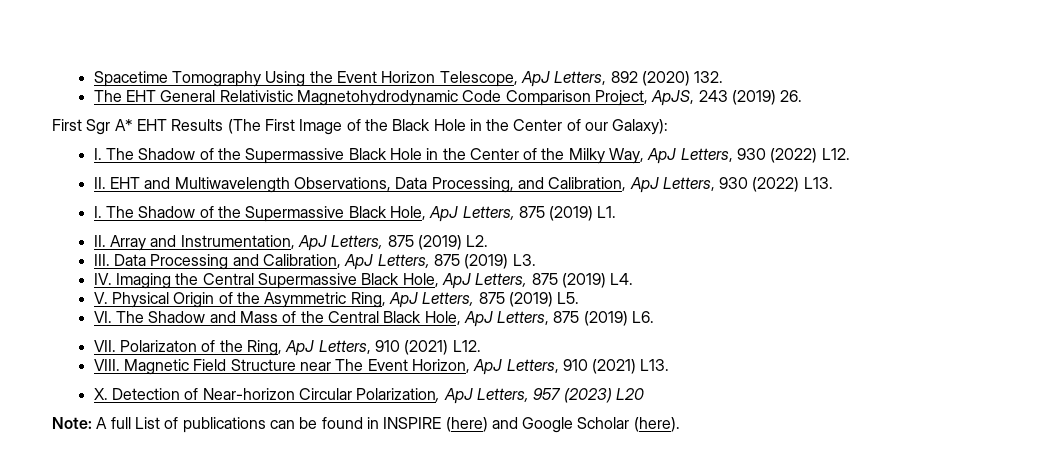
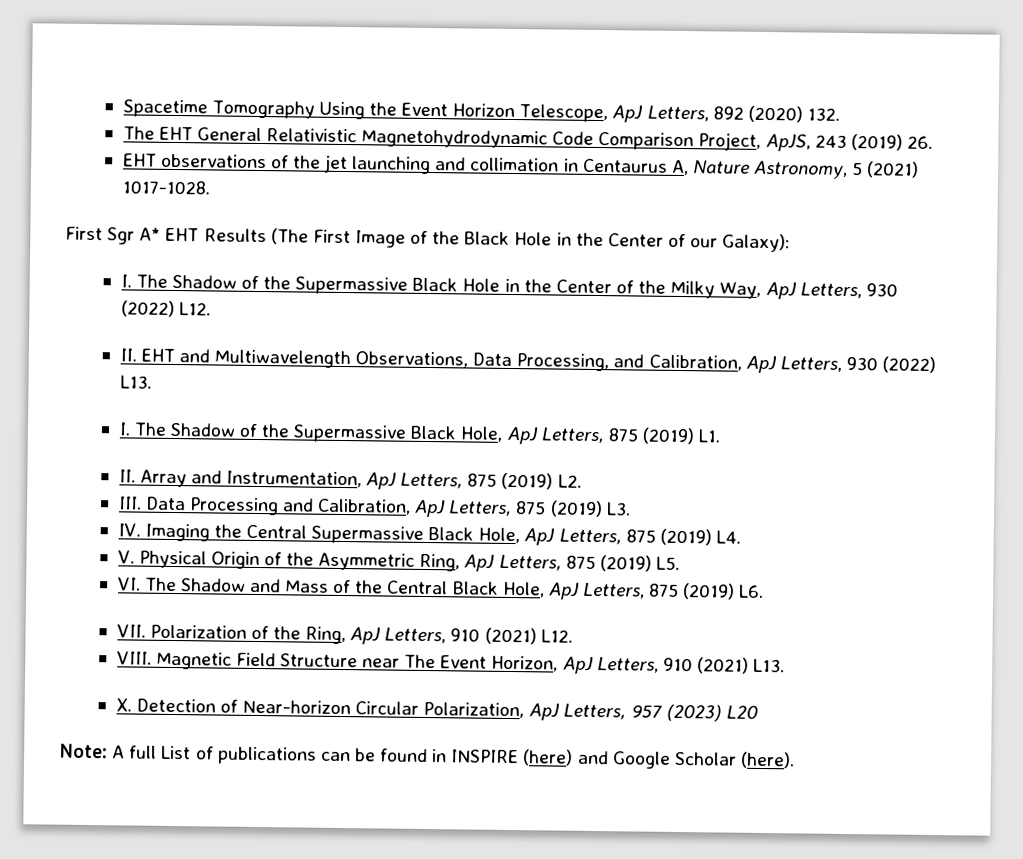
+ EHT observations of the jet launching and collimation in Centaurus A, Nature Astronomy, 5 (2021) 1017-1028.
- VII. Polarizaton of the Ring, ApJ Letters, 910 (2021) L12.
+ VII. Polarization of the Ring, ApJ Letters, 910 (2021) L12.

